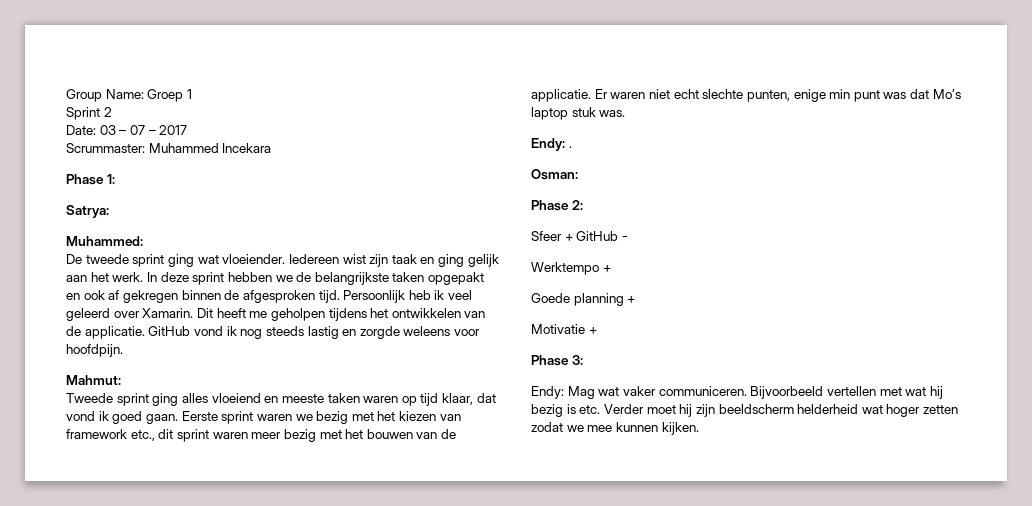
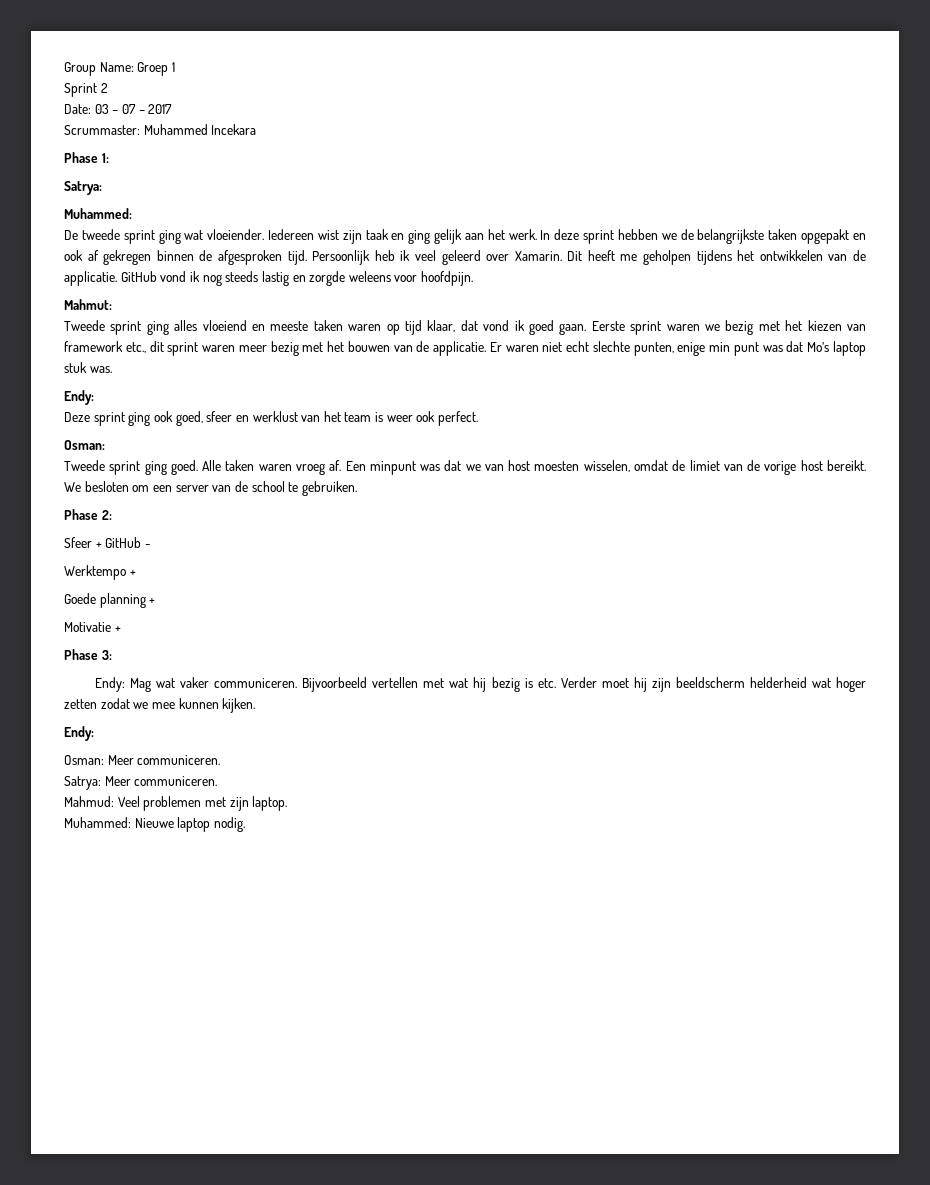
  Er waren niet echt slechte punten, enige min punt was dat Mo’s laptop stuk was.
- Endy: .
+ Endy:
+ Deze sprint ging ook goed, sfeer en werklust van het team is weer ook perfect.
  Osman:
+ Tweede sprint ging goed. Alle taken waren vroeg af. Een minpunt was dat we van host moesten wisselen, omdat de limiet van de vorige host bereikt. We besloten om een server van de school te gebruiken.
  Bijvoorbeeld vertellen met wat hij bezig is etc. Verder moet hij zijn beeldscherm helderheid wat hoger zetten zodat we mee kunnen kijken.
+ Endy:
+ Osman: Meer communiceren.
+ Satrya: Meer communiceren.
+ Mahmud: Veel problemen met zijn laptop.
+ Muhammed: Nieuwe laptop nodig.

